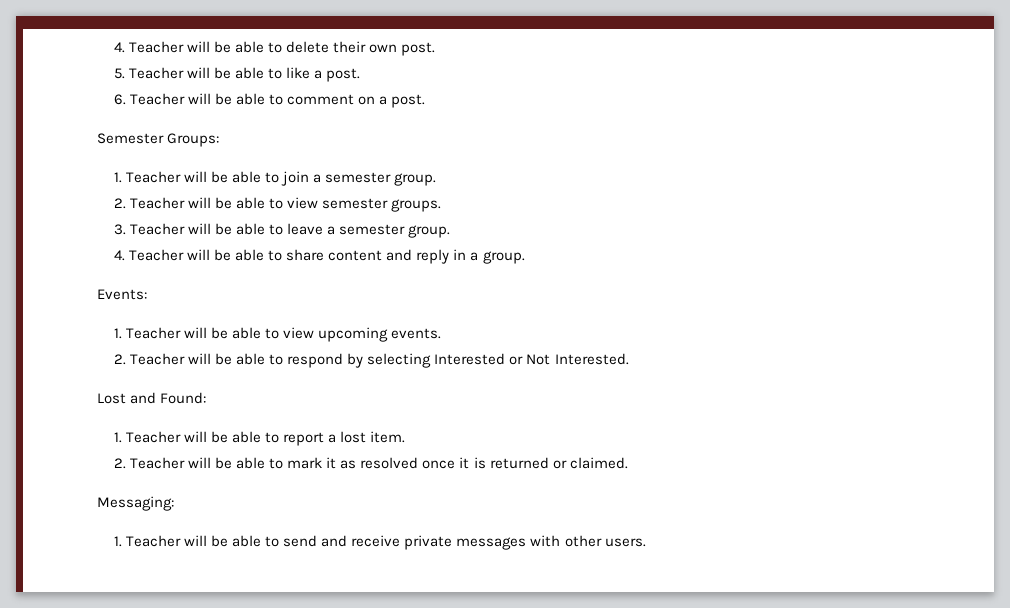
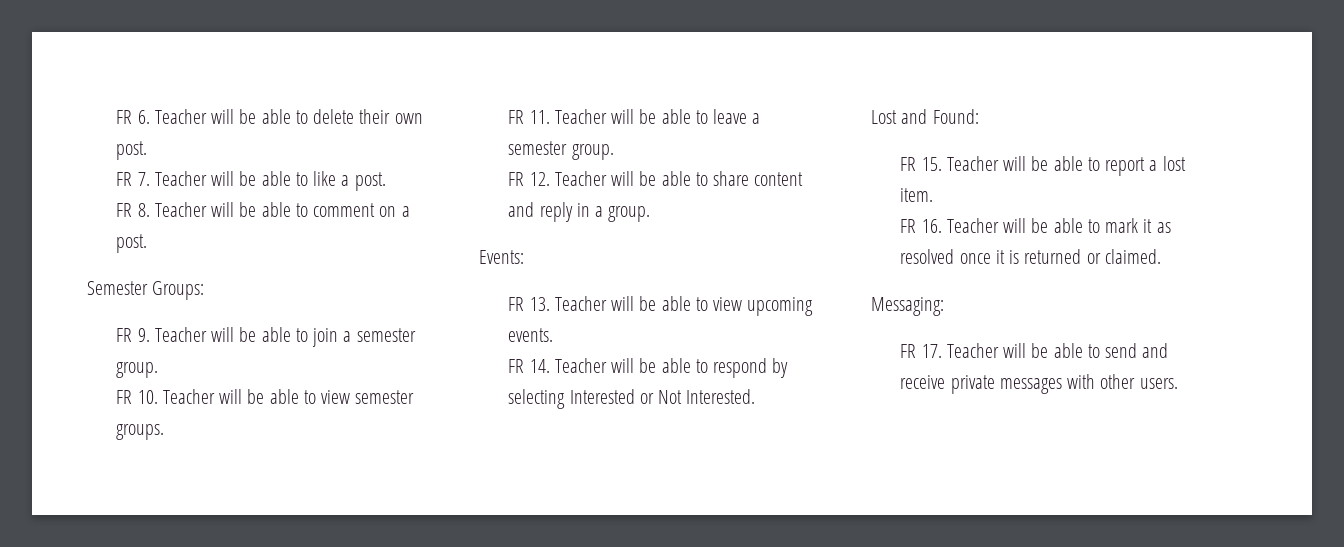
- 4. Teacher will be able to delete their own post.
+ FR 6. Teacher will be able to delete their own post.
- 5. Teacher will be able to like a post.
+ FR 7. Teacher will be able to like a post.
- 6. Teacher will be able to comment on a post.
+ FR 8. Teacher will be able to comment on a post.
- 1. Teacher will be able to join a semester group.
+ FR 9. Teacher will be able to join a semester group.
- 2. Teacher will be able to view semester groups.
+ FR 10. Teacher will be able to view semester groups.
- 3. Teacher will be able to leave a semester group.
+ FR 11. Teacher will be able to leave a semester group.
- 4. Teacher will be able to share content and reply in a group.
+ FR 12. Teacher will be able to share content and reply in a group.
- 1. Teacher will be able to view upcoming events.
+ FR 13. Teacher will be able to view upcoming events.
- 2. Teacher will be able to respond by selecting Interested or Not Interested.
+ FR 14. Teacher will be able to respond by selecting Interested or Not Interested.
- 1. Teacher will be able to report a lost item.
+ FR 15. Teacher will be able to report a lost item.
- 2. Teacher will be able to mark it as resolved once it is returned or claimed.
+ FR 16. Teacher will be able to mark it as resolved once it is returned or claimed.
- 1. Teacher will be able to send and receive private messages with other users.
+ FR 17. Teacher will be able to send and receive private messages with other users.

